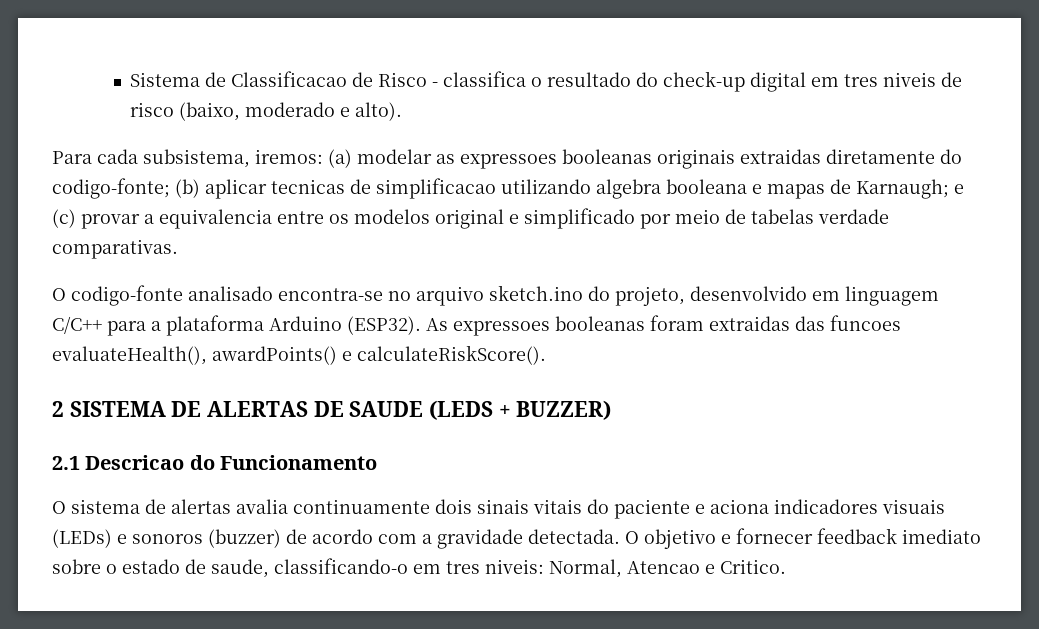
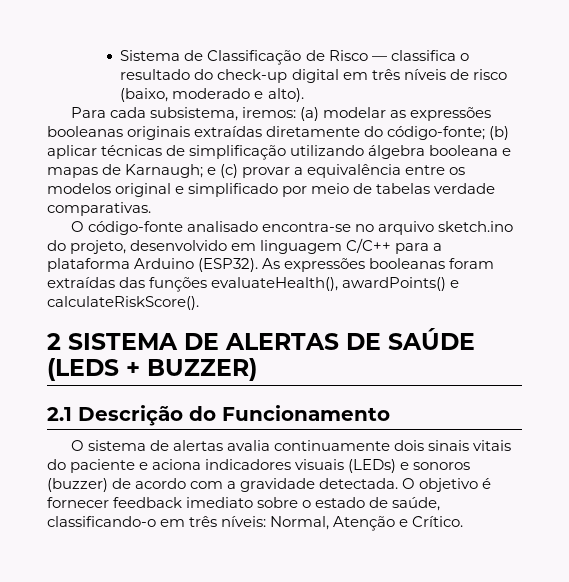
- Sistema de Classificacao de Risco - classifica o resultado do check-up digital em tres niveis de risco (baixo, moderado e alto).
+ Sistema de Classificação de Risco — classifica o resultado do check-up digital em três níveis de risco (baixo, moderado e alto).
- Para cada subsistema, iremos: (a) modelar as expressoes booleanas originais extraidas diretamente do codigo-fonte; (b) aplicar tecnicas de simplificacao utilizando algebra booleana e mapas de Karnaugh; e (c) provar a equivalencia entre os modelos original e simplificado por meio de tabelas verdade comparativas.
+ Para cada subsistema, iremos: (a) modelar as expressões booleanas originais extraídas diretamente do código-fonte; (b) aplicar técnicas de simplificação utilizando álgebra booleana e mapas de Karnaugh; e (c) provar a equivalência entre os modelos original e simplificado por meio de tabelas verdade comparativas.
- O codigo-fonte analisado encontra-se no arquivo sketch.ino do projeto, desenvolvido em linguagem C/C++ para a plataforma Arduino (ESP32).
+ O código-fonte analisado encontra-se no arquivo sketch.ino do projeto, desenvolvido em linguagem C/C++ para a plataforma Arduino (ESP32).
- As expressoes booleanas foram extraidas das funcoes evaluateHealth(), awardPoints() e calculateRiskScore().
+ As expressões booleanas foram extraídas das funções evaluateHealth(), awardPoints() e calculateRiskScore().
- 2 SISTEMA DE ALERTAS DE SAUDE (LEDS + BUZZER)
+ 2 SISTEMA DE ALERTAS DE SAÚDE (LEDS + BUZZER)
- 2.1 Descricao do Funcionamento
+ 2.1 Descrição do Funcionamento
- O objetivo e fornecer feedback imediato sobre o estado de saude, classificando-o em tres niveis: Normal, Atencao e Critico.
+ O objetivo é fornecer feedback imediato sobre o estado de saúde, classificando-o em três níveis: Normal, Atenção e Crítico.

